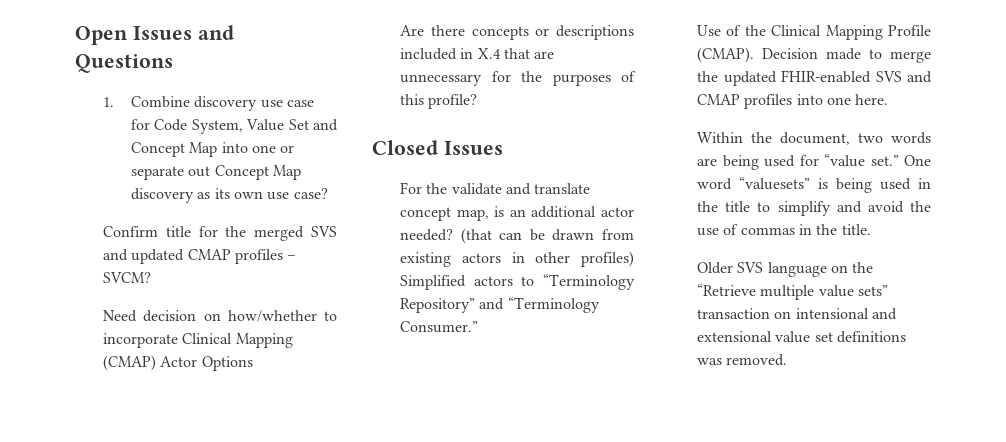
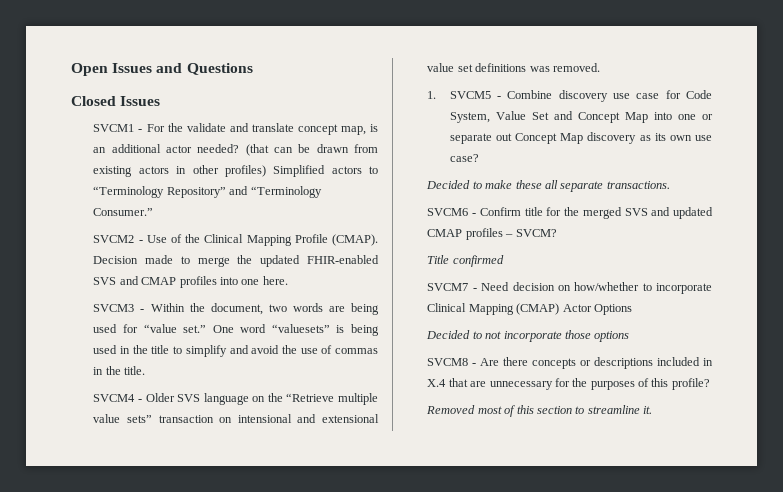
- 1. Combine discovery use case for Code System, Value Set and Concept Map into one or separate out Concept Map discovery as its own use case?
- Confirm title for the merged SVS and updated CMAP profiles – SVCM?
- Need decision on how/whether to incorporate Clinical Mapping (CMAP) Actor Options
- Are there concepts or descriptions included in X.4 that are unnecessary for the purposes of this profile?
- For the validate and translate concept map, is an additional actor needed?
+ SVCM1 - For the validate and translate concept map, is an additional actor needed?
- Use of the Clinical Mapping Profile (CMAP).
+ SVCM2 - Use of the Clinical Mapping Profile (CMAP).
- Within the document, two words are being used for “value set.”
+ SVCM3 - Within the document, two words are being used for “value set.”
- Older SVS language on the “Retrieve multiple value sets” transaction on intensional and extensional value set definitions was removed.
+ SVCM4 - Older SVS language on the “Retrieve multiple value sets” transaction on intensional and extensional value set definitions was removed.
+ 1. SVCM5 - Combine discovery use case for Code System, Value Set and Concept Map into one or separate out Concept Map discovery as its own use case?
+ Decided to make these all separate transactions.
+ SVCM6 - Confirm title for the merged SVS and updated CMAP profiles – SVCM?
+ Title confirmed
+ SVCM7 - Need decision on how/whether to incorporate Clinical Mapping (CMAP) Actor Options
+ Decided to not incorporate those options
+ SVCM8 - Are there concepts or descriptions included in X.4 that are unnecessary for the purposes of this profile?
+ Removed most of this section to streamline it.

